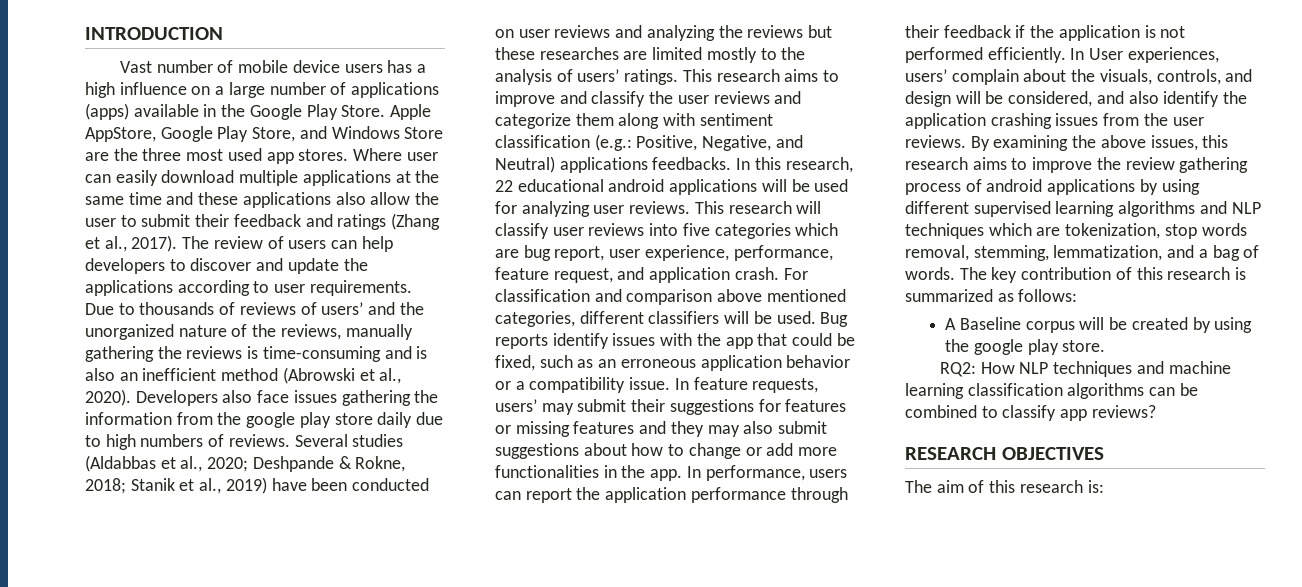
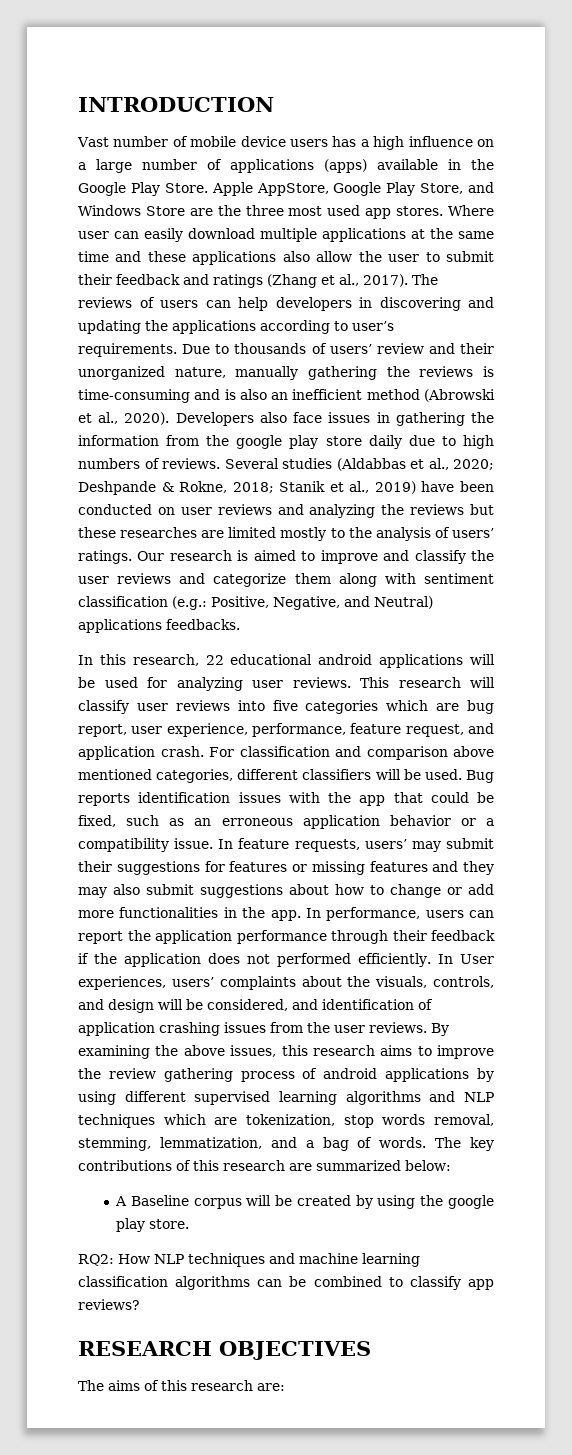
- The review of users can help developers to discover and update the applications according to user requirements.
+ The reviews of users can help developers in discovering and updating the applications according to user’s requirements.
- Due to thousands of reviews of users’ and the unorganized nature of the reviews, manually gathering the reviews is time-consuming and is also an inefficient method (Abrowski et al., 2020).
+ Due to thousands of users’ review and their unorganized nature, manually gathering the reviews is time-consuming and is also an inefficient method (Abrowski et al., 2020).
- Developers also face issues gathering the information from the google play store daily due to high numbers of reviews.
+ Developers also face issues in gathering the information from the google play store daily due to high numbers of reviews.
- This research aims to improve and classify the user reviews and categorize them along with sentiment classification (e.g.: Positive, Negative, and Neutral) applications feedbacks. In this research, 22 educational android applications will be used for analyzing user reviews.
+ Our research is aimed to improve and classify the user reviews and categorize them along with sentiment classification (e.g.: Positive, Negative, and Neutral) applications feedbacks.
+ In this research, 22 educational android applications will be used for analyzing user reviews.
- Bug reports identify issues with the app that could be fixed, such as an erroneous application behavior or a compatibility issue.
+ Bug reports identification issues with the app that could be fixed, such as an erroneous application behavior or a compatibility issue.
- In performance, users can report the application performance through their feedback if the application is not performed efficiently.
+ In performance, users can report the application performance through their feedback if the application does not performed efficiently.
- In User experiences, users’ complain about the visuals, controls, and design will be considered, and also identify the application crashing issues from the user reviews.
+ In User experiences, users’ complaints about the visuals, controls, and design will be considered, and identification of application crashing issues from the user reviews.
- The key contribution of this research is summarized as follows:
+ The key contributions of this research are summarized below:
- The aim of this research is:
+ The aims of this research are:

